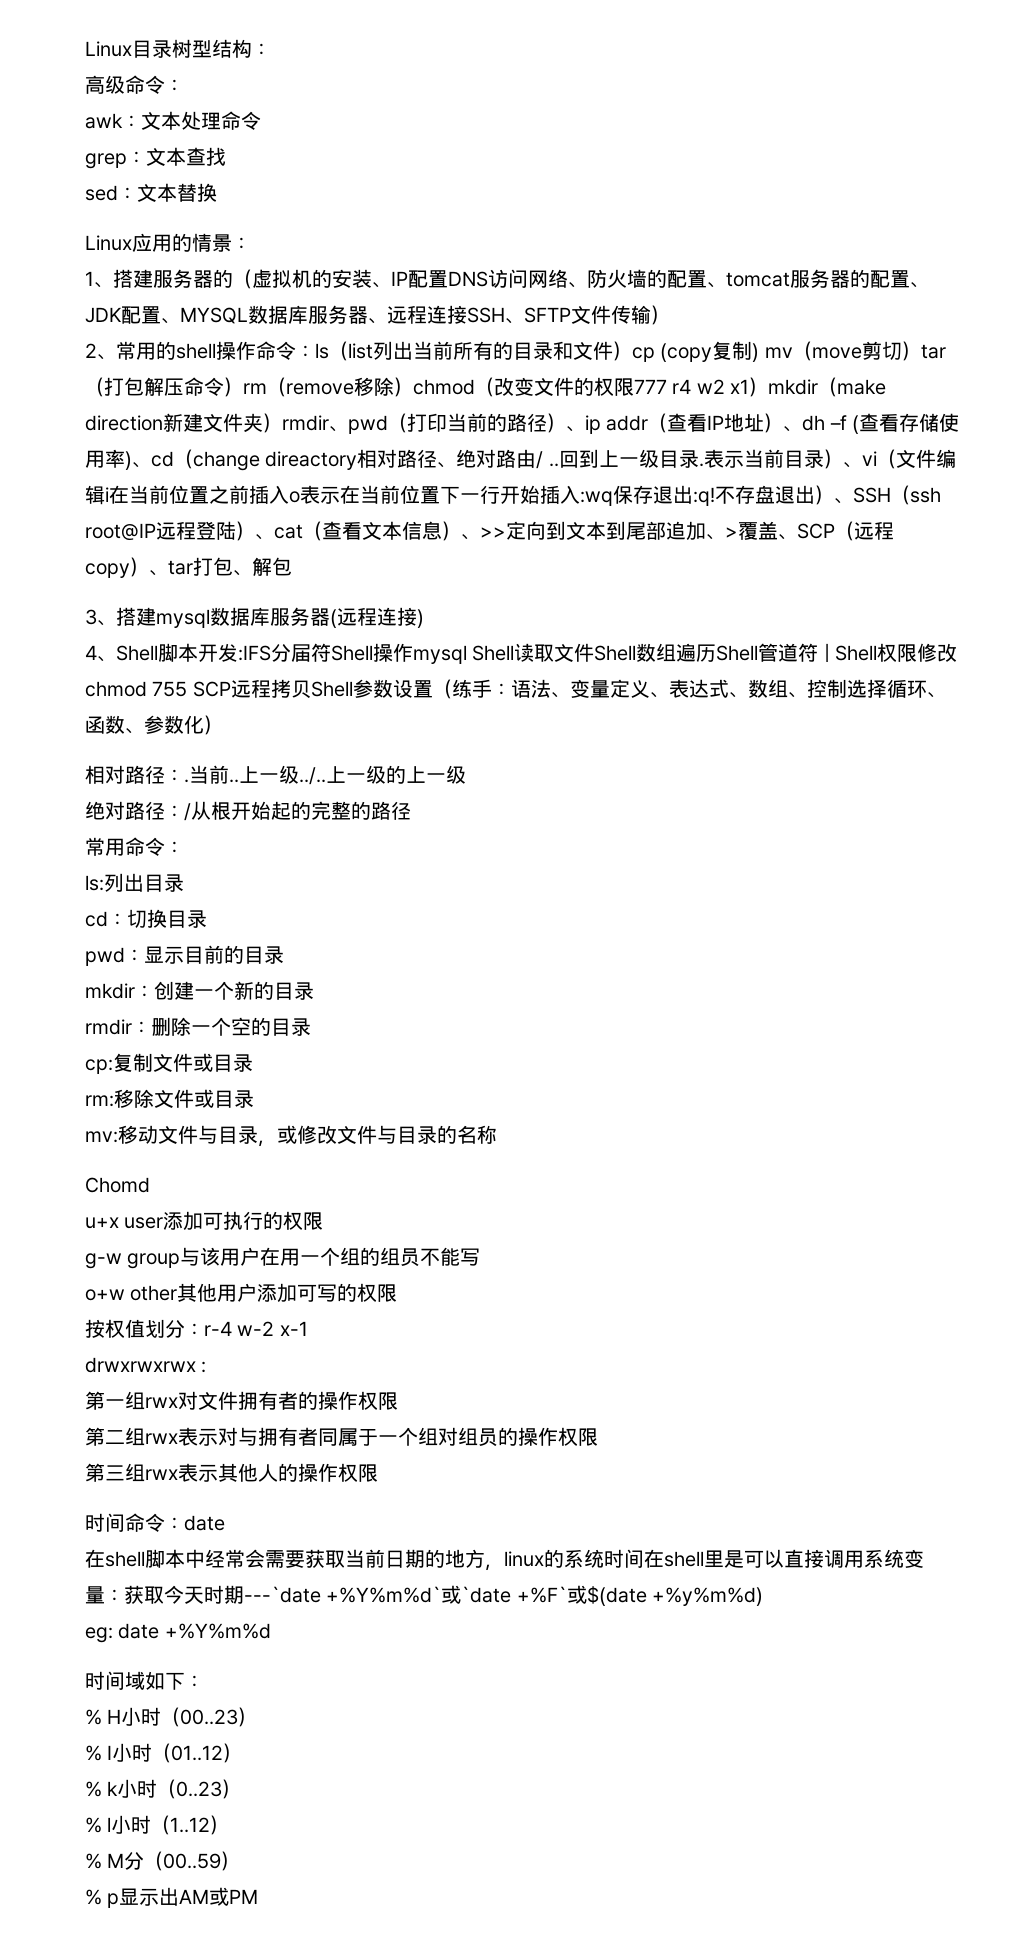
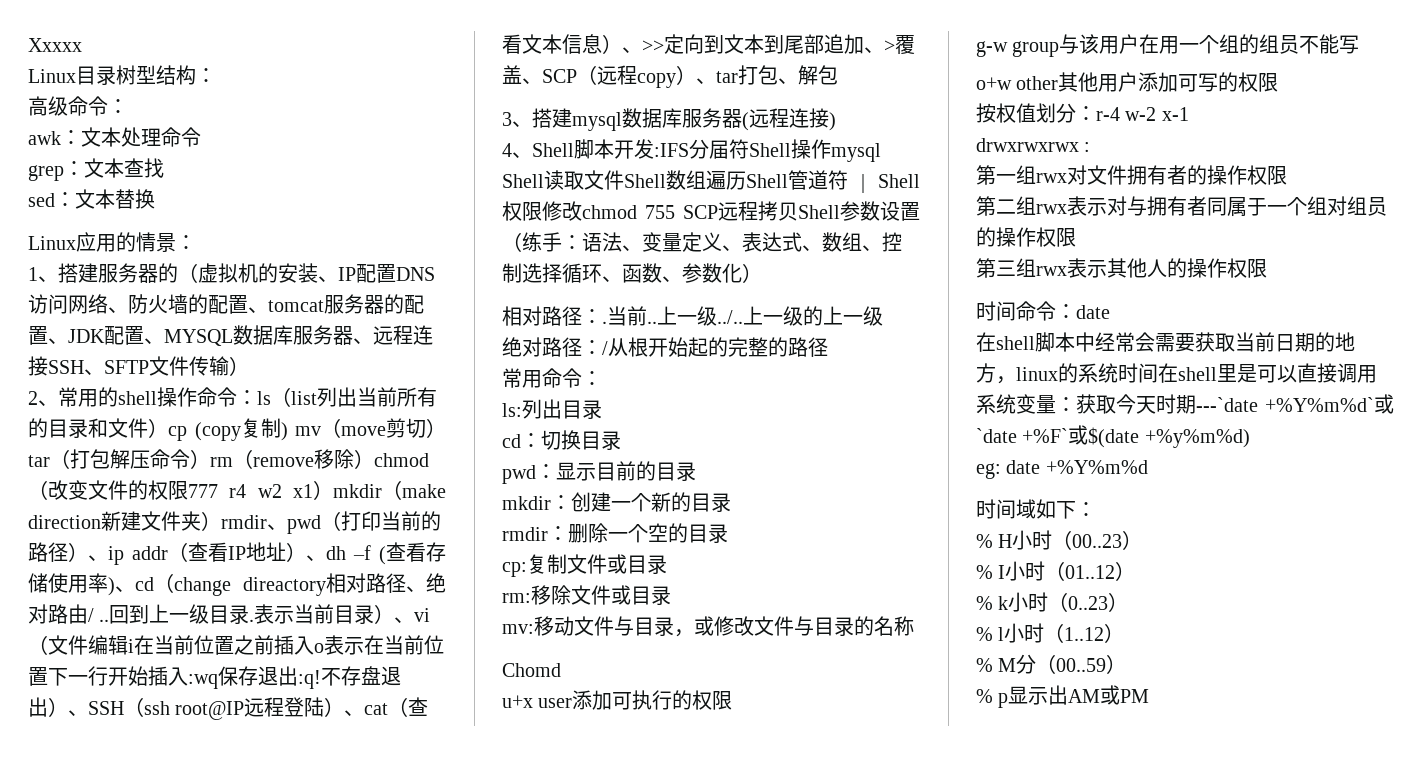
+ Xxxxx

